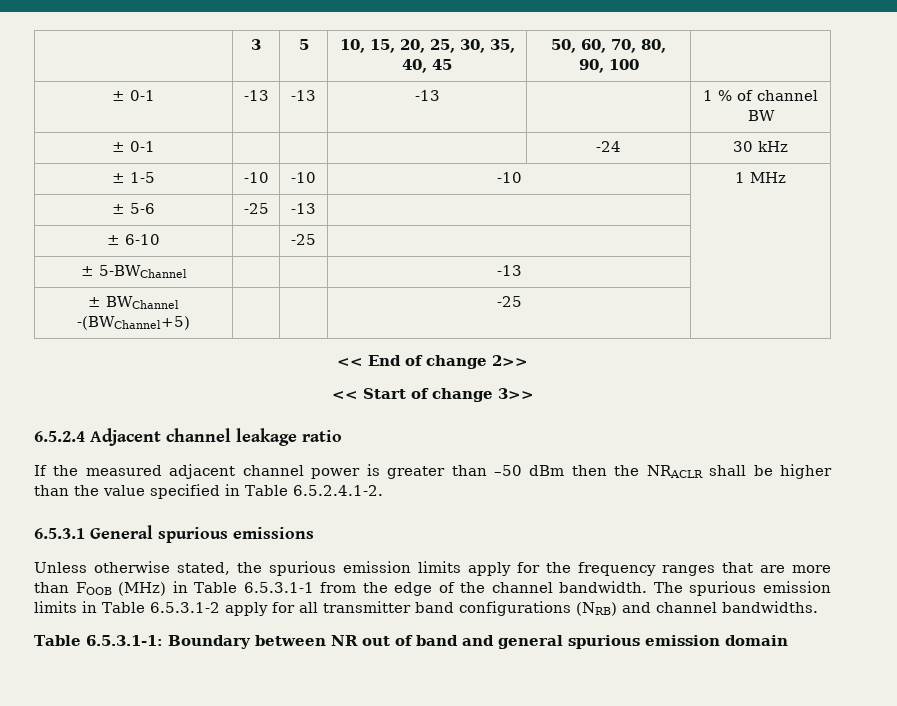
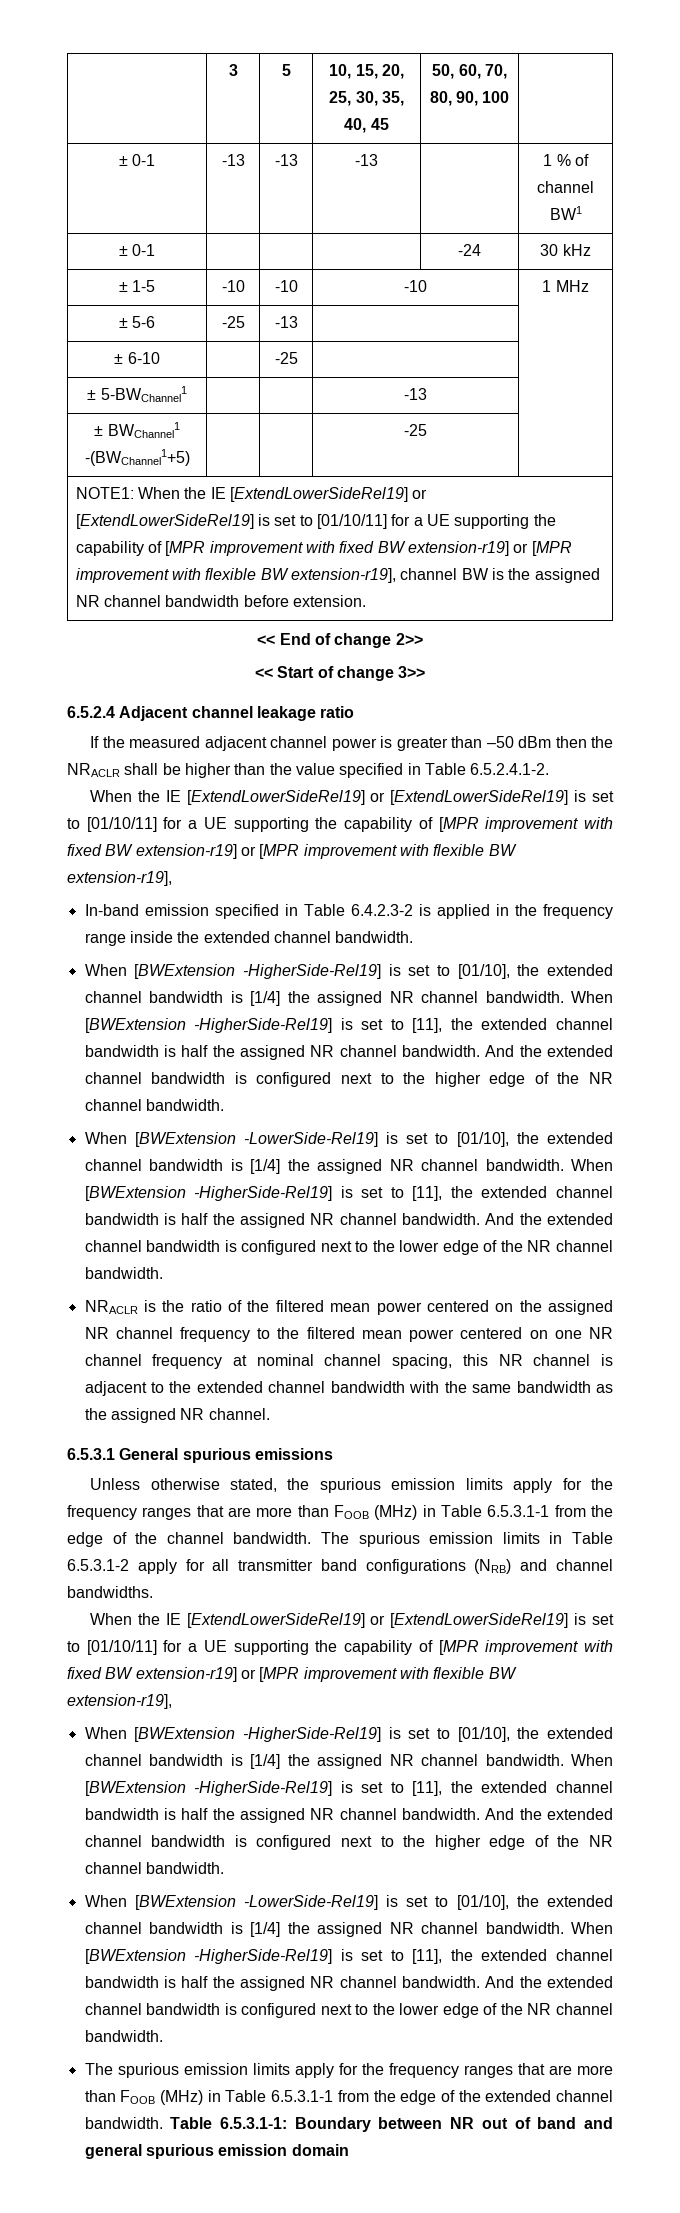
- ± 0-1 | -13 | -13 | -13 | | 1 % of channel BW
+ ± 0-1 | -13 | -13 | -13 | | 1 % of channel BW1
- ± 5-BWChannel | | | -13 |
+ ± 5-BWChannel1 | | | -13 |
- ± BWChannel -(BWChannel+5) | | | -25 |
+ ± BWChannel1 -(BWChannel1+5) | | | -25 |
+ NOTE1: When the IE [ExtendLowerSideRel19] or [ExtendLowerSideRel19] is set to [01/10/11] for a UE supporting the capability of [MPR improvement with fixed BW extension-r19] or [MPR improvement with flexible BW extension-r19], channel BW is the assigned NR channel bandwidth before extension.
  If the measured adjacent channel power is greater than –50 dBm then the NRACLR shall be higher than the value specified in Table 6.5.2.4.1-2.
+ When the IE [ExtendLowerSideRel19] or [ExtendLowerSideRel19] is set to [01/10/11] for a UE supporting the capability of [MPR improvement with fixed BW extension-r19] or [MPR improvement with flexible BW extension-r19],
+ In-band emission specified in Table 6.4.2.3-2 is applied in the frequency range inside the extended channel bandwidth.
+ When [BWExtension -HigherSide-Rel19] is set to [01/10], the extended channel bandwidth is [1/4] the assigned NR channel bandwidth. When [BWExtension -HigherSide-Rel19] is set to [11], the extended channel bandwidth is half the assigned NR channel bandwidth. And the extended channel bandwidth is configured next to the higher edge of the NR channel bandwidth.
+ When [BWExtension -LowerSide-Rel19] is set to [01/10], the extended channel bandwidth is [1/4] the assigned NR channel bandwidth. When [BWExtension -HigherSide-Rel19] is set to [11], the extended channel bandwidth is half the assigned NR channel bandwidth. And the extended channel bandwidth is configured next to the lower edge of the NR channel bandwidth.
+ NRACLR is the ratio of the filtered mean power centered on the assigned NR channel frequency to the filtered mean power centered on one NR channel frequency at nominal channel spacing, this NR channel is adjacent to the extended channel bandwidth with the same bandwidth as the assigned NR channel.
  The spurious emission limits in Table 6.5.3.1-2 apply for all transmitter band configurations (NRB) and channel bandwidths.
- Table 6.5.3.1-1: Boundary between NR out of band and general spurious emission domain
+ When the IE [ExtendLowerSideRel19] or [ExtendLowerSideRel19] is set to [01/10/11] for a UE supporting the capability of [MPR improvement with fixed BW extension-r19] or [MPR improvement with flexible BW extension-r19],
+ When [BWExtension -HigherSide-Rel19] is set to [01/10], the extended channel bandwidth is [1/4] the assigned NR channel bandwidth. When [BWExtension -HigherSide-Rel19] is set to [11], the extended channel bandwidth is half the assigned NR channel bandwidth. And the extended channel bandwidth is configured next to the higher edge of the NR channel bandwidth.
+ When [BWExtension -LowerSide-Rel19] is set to [01/10], the extended channel bandwidth is [1/4] the assigned NR channel bandwidth. When [BWExtension -HigherSide-Rel19] is set to [11], the extended channel bandwidth is half the assigned NR channel bandwidth. And the extended channel bandwidth is configured next to the lower edge of the NR channel bandwidth.
+ The spurious emission limits apply for the frequency ranges that are more than FOOB (MHz) in Table 6.5.3.1-1 from the edge of the extended channel bandwidth. Table 6.5.3.1-1: Boundary between NR out of band and general spurious emission domain

